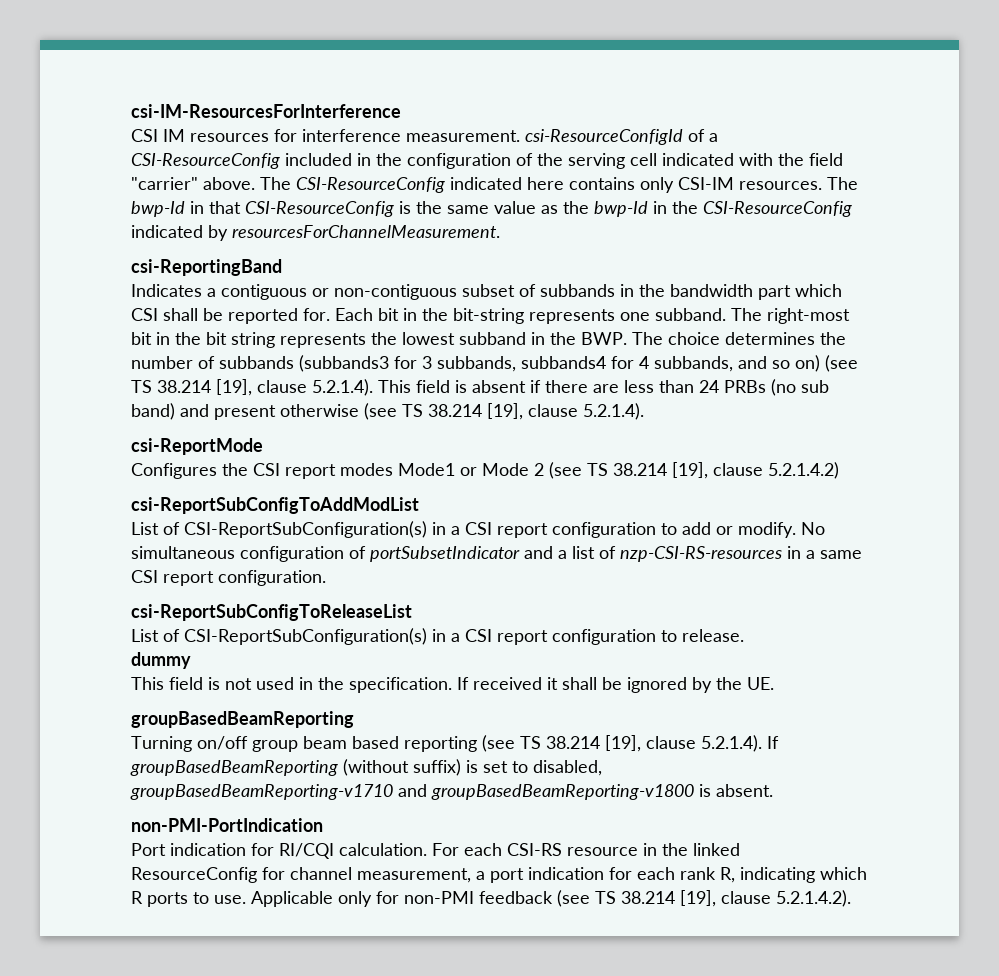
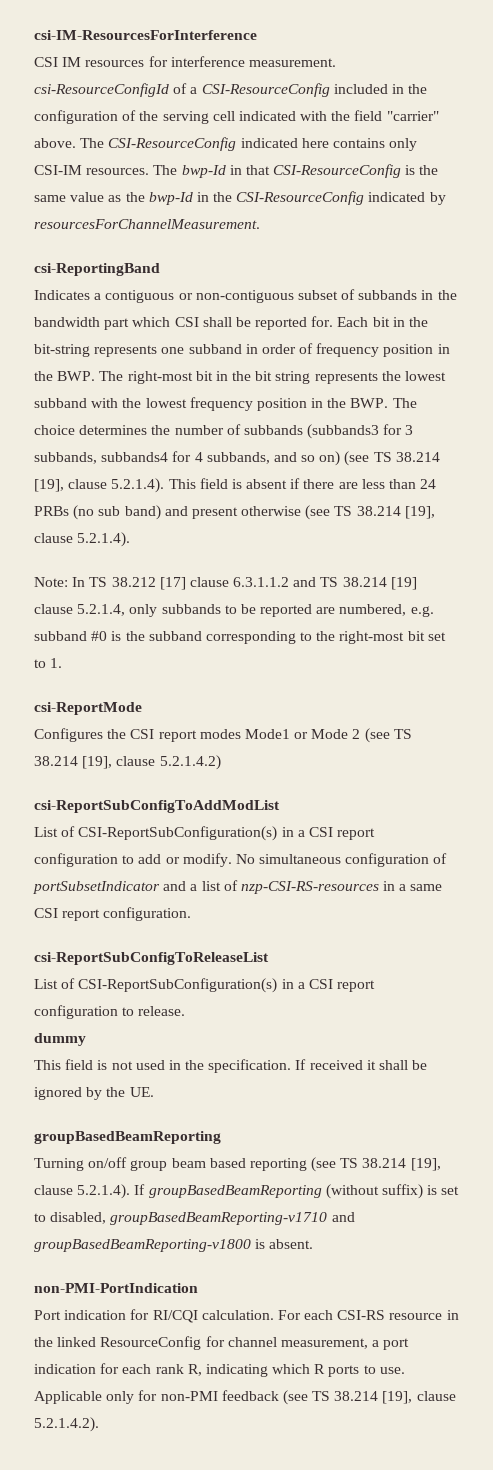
- Each bit in the bit-string represents one subband. The right-most bit in the bit string represents the lowest subband in the BWP. The choice determines the number of subbands (subbands3 for 3 subbands, subbands4 for 4 subbands, and so on) (see TS 38.214 [19], clause 5.2.1.4). This field is absent if there are less than 24 PRBs (no sub band) and present otherwise (see TS 38.214 [19], clause 5.2.1.4).
+ Each bit in the bit-string represents one subband in order of frequency position in the BWP. The right-most bit in the bit string represents the lowest subband with the lowest frequency position in the BWP. The choice determines the number of subbands (subbands3 for 3 subbands, subbands4 for 4 subbands, and so on) (see TS 38.214 [19], clause 5.2.1.4). This field is absent if there are less than 24 PRBs (no sub band) and present otherwise (see TS 38.214 [19], clause 5.2.1.4).
+ Note: In TS 38.212 [17] clause 6.3.1.1.2 and TS 38.214 [19] clause 5.2.1.4, only subbands to be reported are numbered, e.g. subband #0 is the subband corresponding to the right-most bit set to 1.

